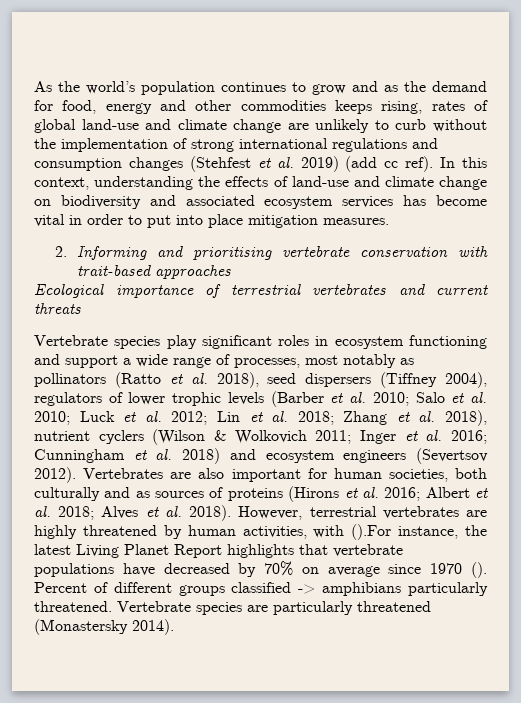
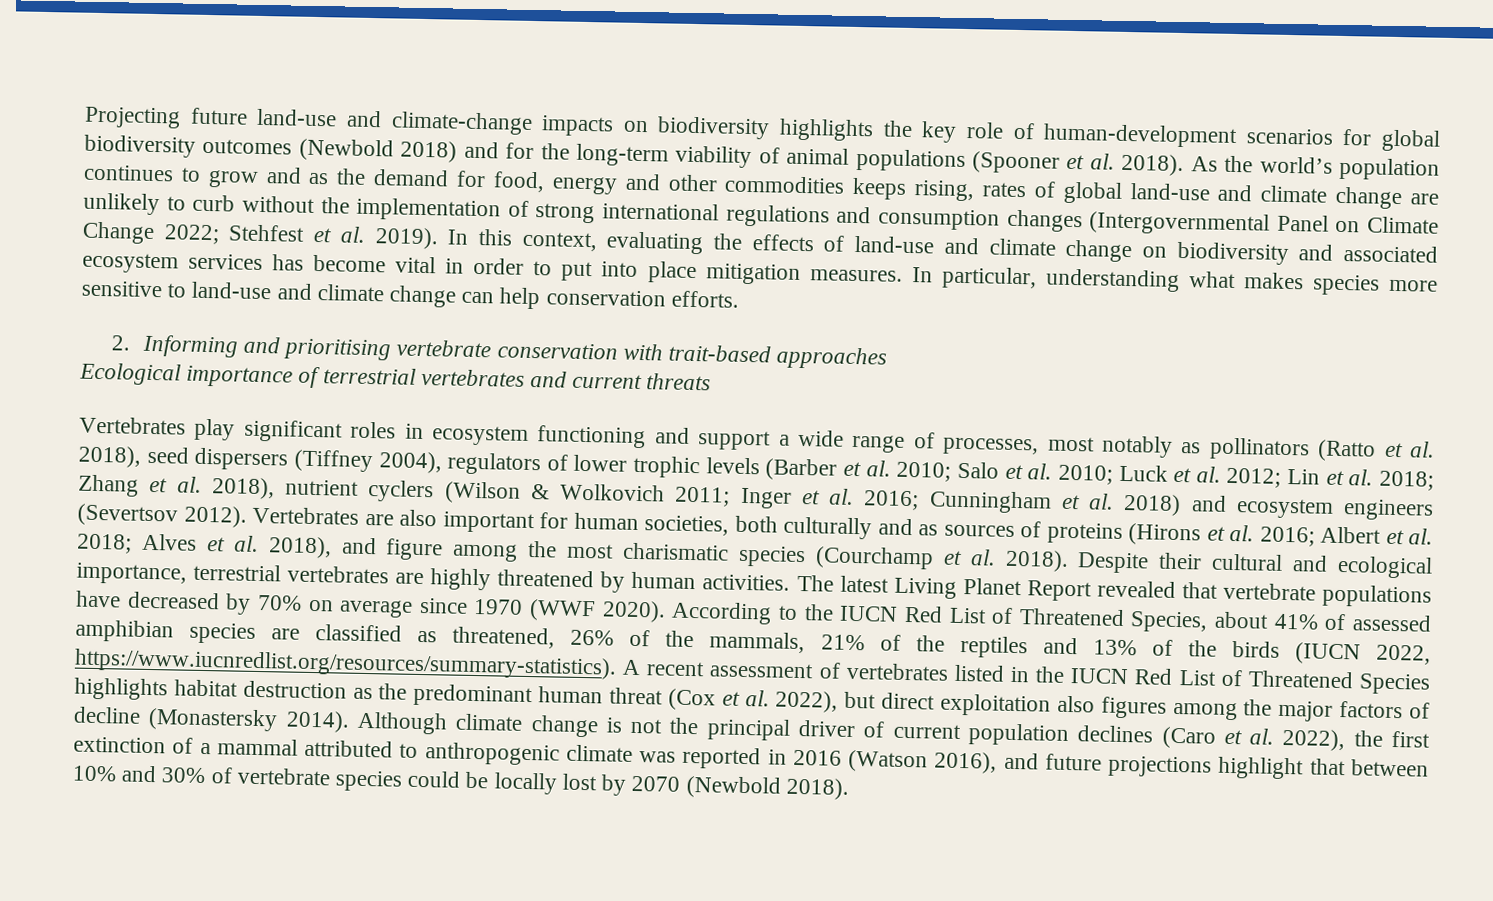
+ Projecting future land-use and climate-change impacts on biodiversity highlights the key role of human-development scenarios for global biodiversity outcomes (Newbold 2018) and for the long-term viability of animal populations (Spooner et al. 2018).
- As the world’s population continues to grow and as the demand for food, energy and other commodities keeps rising, rates of global land-use and climate change are unlikely to curb without the implementation of strong international regulations and consumption changes (Stehfest et al. 2019) (add cc ref).
+ As the world’s population continues to grow and as the demand for food, energy and other commodities keeps rising, rates of global land-use and climate change are unlikely to curb without the implementation of strong international regulations and consumption changes (Intergovernmental Panel on Climate Change 2022; Stehfest et al. 2019).
- In this context, understanding the effects of land-use and climate change on biodiversity and associated ecosystem services has become vital in order to put into place mitigation measures.
+ In this context, evaluating the effects of land-use and climate change on biodiversity and associated ecosystem services has become vital in order to put into place mitigation measures. In particular, understanding what makes species more sensitive to land-use and climate change can help conservation efforts.
- Vertebrate species play significant roles in ecosystem functioning and support a wide range of processes, most notably as pollinators (Ratto et al. 2018), seed dispersers (Tiffney 2004), regulators of lower trophic levels (Barber et al. 2010;
+ Vertebrates play significant roles in ecosystem functioning and support a wide range of processes, most notably as pollinators (Ratto et al. 2018), seed dispersers (Tiffney 2004), regulators of lower trophic levels (Barber et al. 2010;
- Vertebrates are also important for human societies, both culturally and as sources of proteins (Hirons et al. 2016; Albert et al. 2018; Alves et al. 2018). However, terrestrial vertebrates are highly threatened by human activities, with ().For instance, the latest Living Planet Report highlights that vertebrate populations have decreased by 70% on average since 1970 (). Percent of different groups classified -> amphibians particularly threatened. Vertebrate species are particularly threatened (Monastersky 2014).
+ Vertebrates are also important for human societies, both culturally and as sources of proteins (Hirons et al. 2016; Albert et al. 2018; Alves et al. 2018), and figure among the most charismatic species (Courchamp et al. 2018). Despite their cultural and ecological importance, terrestrial vertebrates are highly threatened by human activities. The latest Living Planet Report revealed that vertebrate populations have decreased by 70% on average since 1970 (WWF 2020). According to the IUCN Red List of Threatened Species, about 41% of assessed amphibian species are classified as threatened, 26% of the mammals, 21% of the reptiles and 13% of the birds (IUCN 2022, https://www.iucnredlist.org/resources/summary-statistics). A recent assessment of vertebrates listed in the IUCN Red List of Threatened Species highlights habitat destruction as the predominant human threat (Cox et al. 2022), but direct exploitation also figures among the major factors of decline (Monastersky 2014). Although climate change is not the principal driver of current population declines (Caro et al. 2022), the first extinction of a mammal attributed to anthropogenic climate was reported in 2016 (Watson 2016), and future projections highlight that between 10% and 30% of vertebrate species could be locally lost by 2070 (Newbold 2018).

